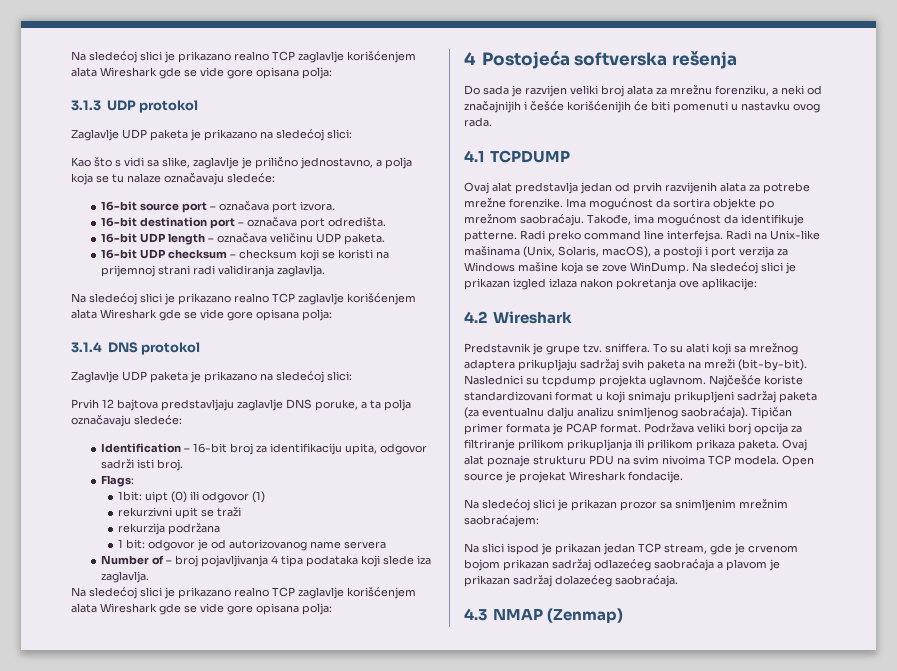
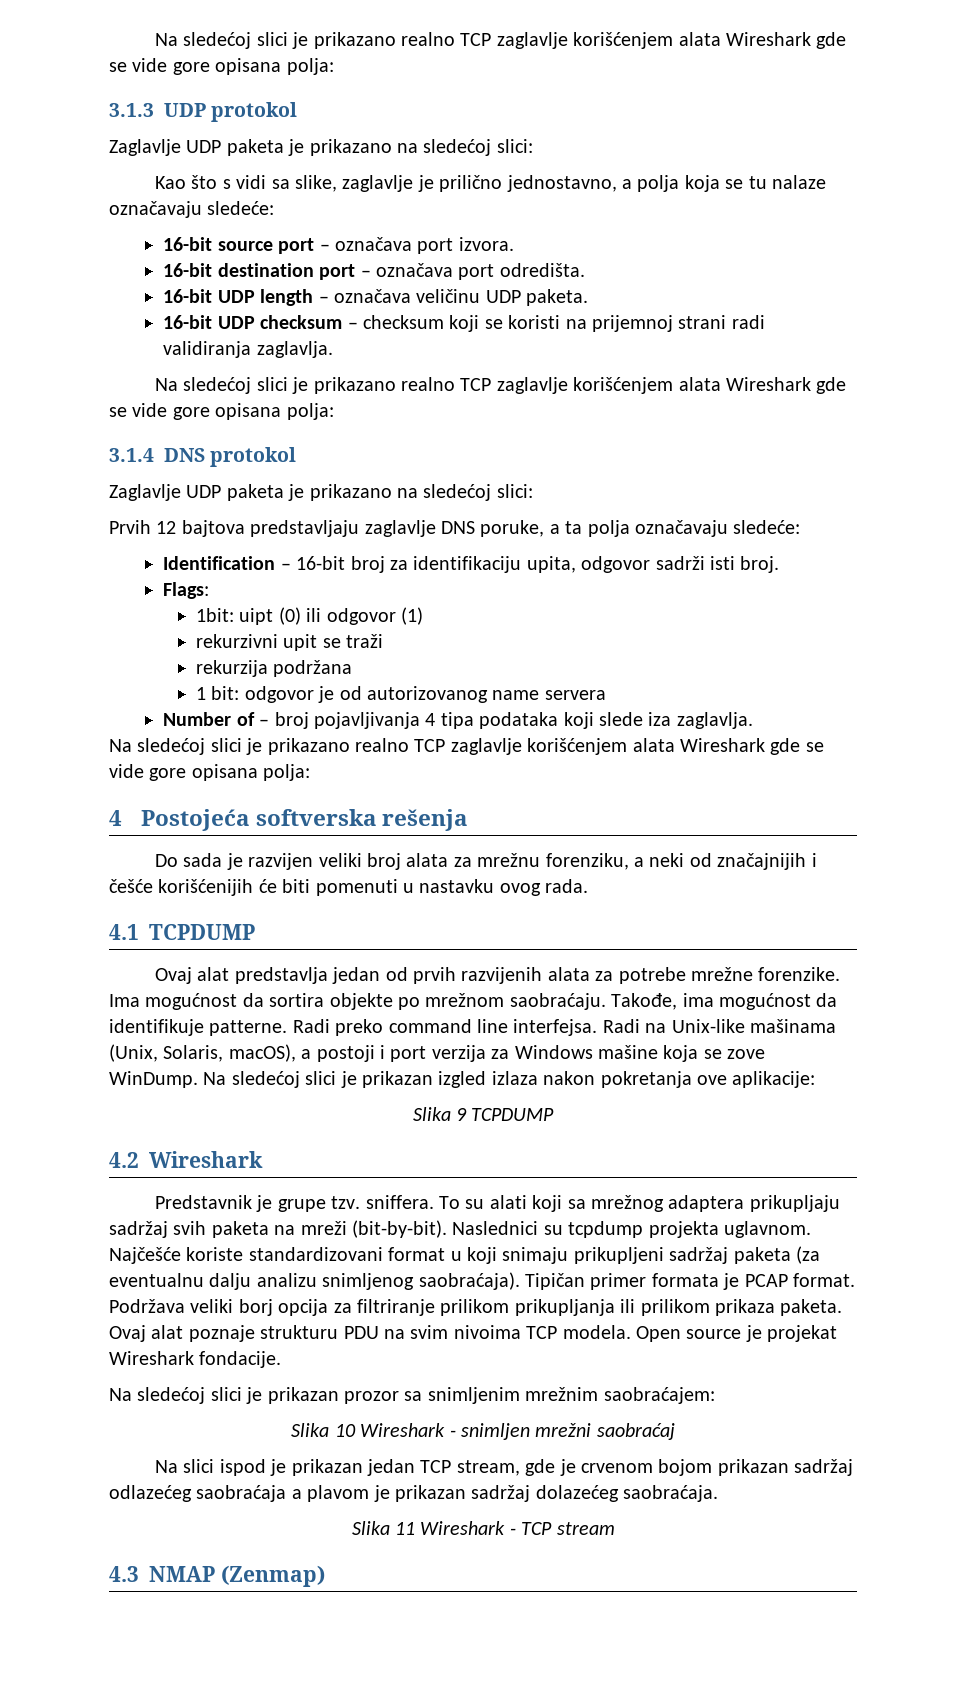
+ Slika 9 TCPDUMP
+ Slika 10 Wireshark - snimljen mrežni saobraćaj
+ Slika 11 Wireshark - TCP stream

